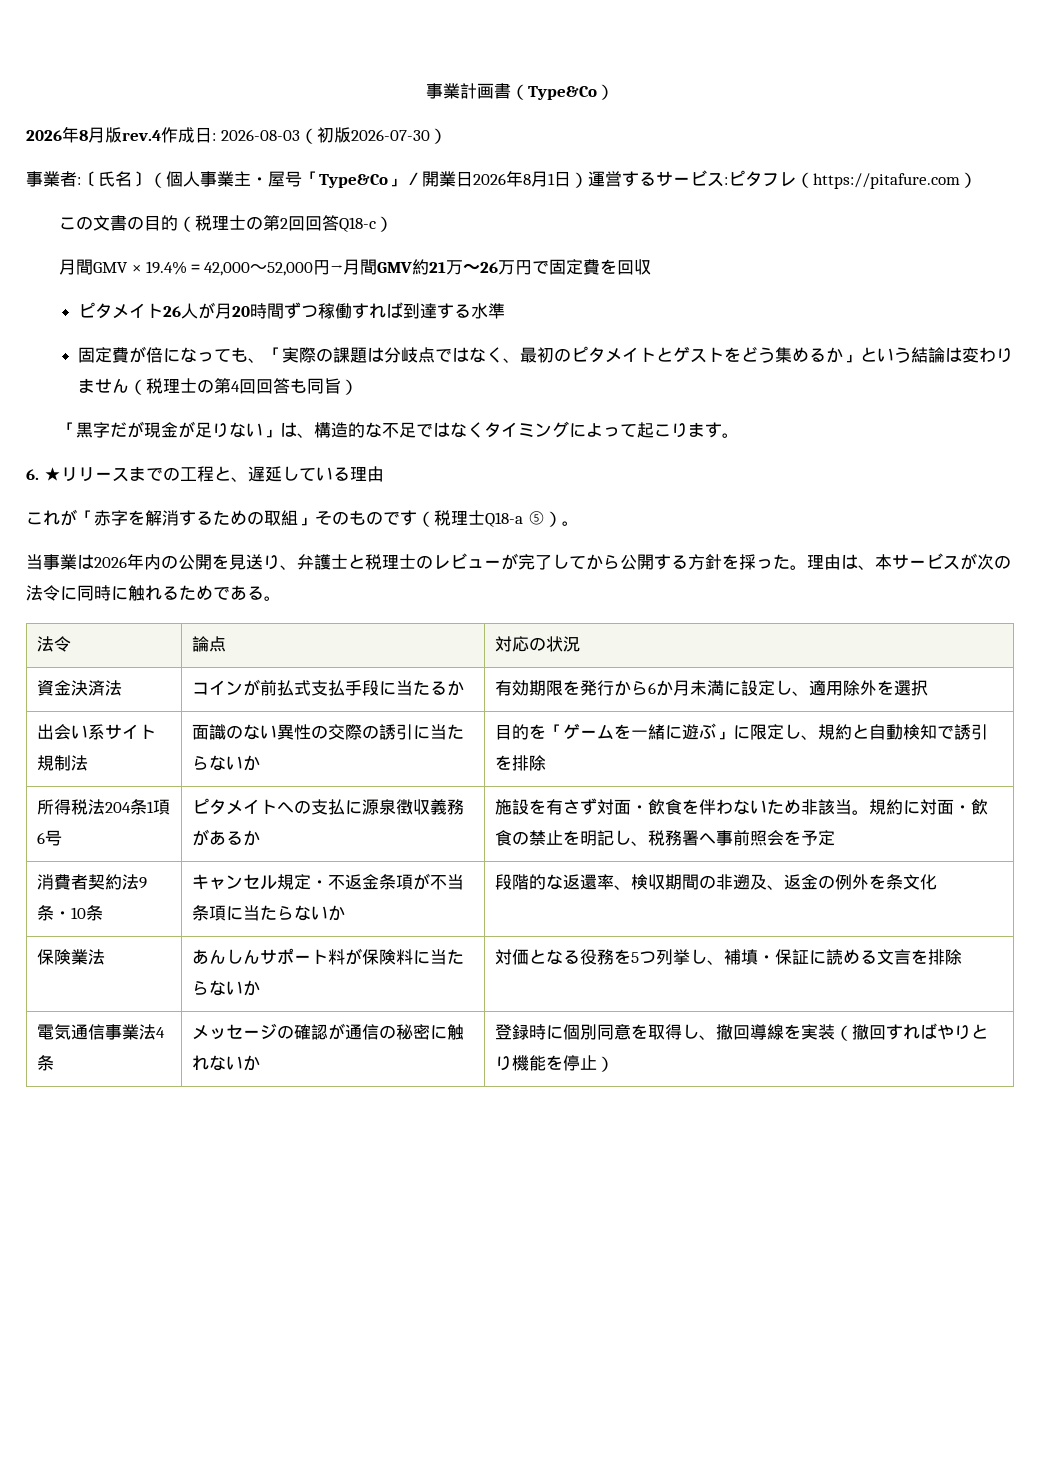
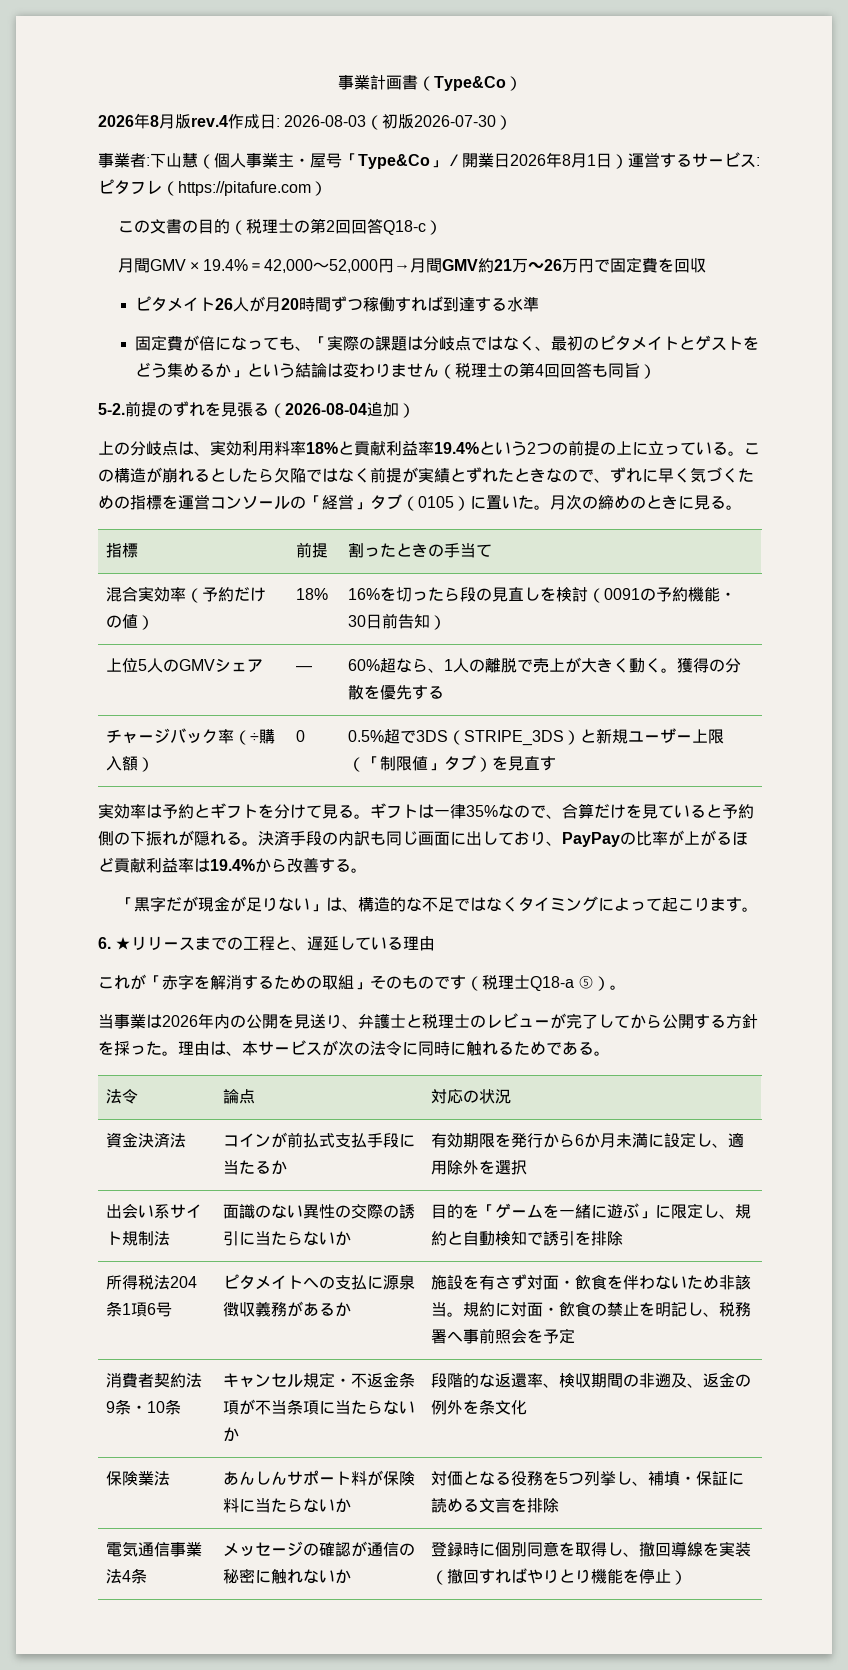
- 事業者:〔氏名〕（個人事業主・屋号「Type&Co」／開業日2026年8月1日）運営するサービス:ピタフレ（https://pitafure.com）
+ 事業者:下山慧（個人事業主・屋号「Type&Co」／開業日2026年8月1日）運営するサービス:ピタフレ（https://pitafure.com）
+ 5-2.前提のずれを見張る（2026-08-04追加）
+ 上の分岐点は、実効利用料率18%と貢献利益率19.4%という2つの前提の上に立っている。この構造が崩れるとしたら欠陥ではなく前提が実績とずれたときなので、ずれに早く気づくための指標を運営コンソールの「経営」タブ（0105）に置いた。月次の締めのときに見る。
+ 指標 | 前提 | 割ったときの手当て
+ 混合実効率（予約だけの値） | 18% | 16%を切ったら段の見直しを検討（0091の予約機能・30日前告知）
+ 上位5人のGMVシェア | — | 60%超なら、1人の離脱で売上が大きく動く。獲得の分散を優先する
+ チャージバック率（÷購入額） | 0 | 0.5%超で3DS（STRIPE_3DS）と新規ユーザー上限（「制限値」タブ）を見直す
+ 実効率は予約とギフトを分けて見る。ギフトは一律35%なので、合算だけを見ていると予約側の下振れが隠れる。決済手段の内訳も同じ画面に出しており、PayPayの比率が上がるほど貢献利益率は19.4%から改善する。

